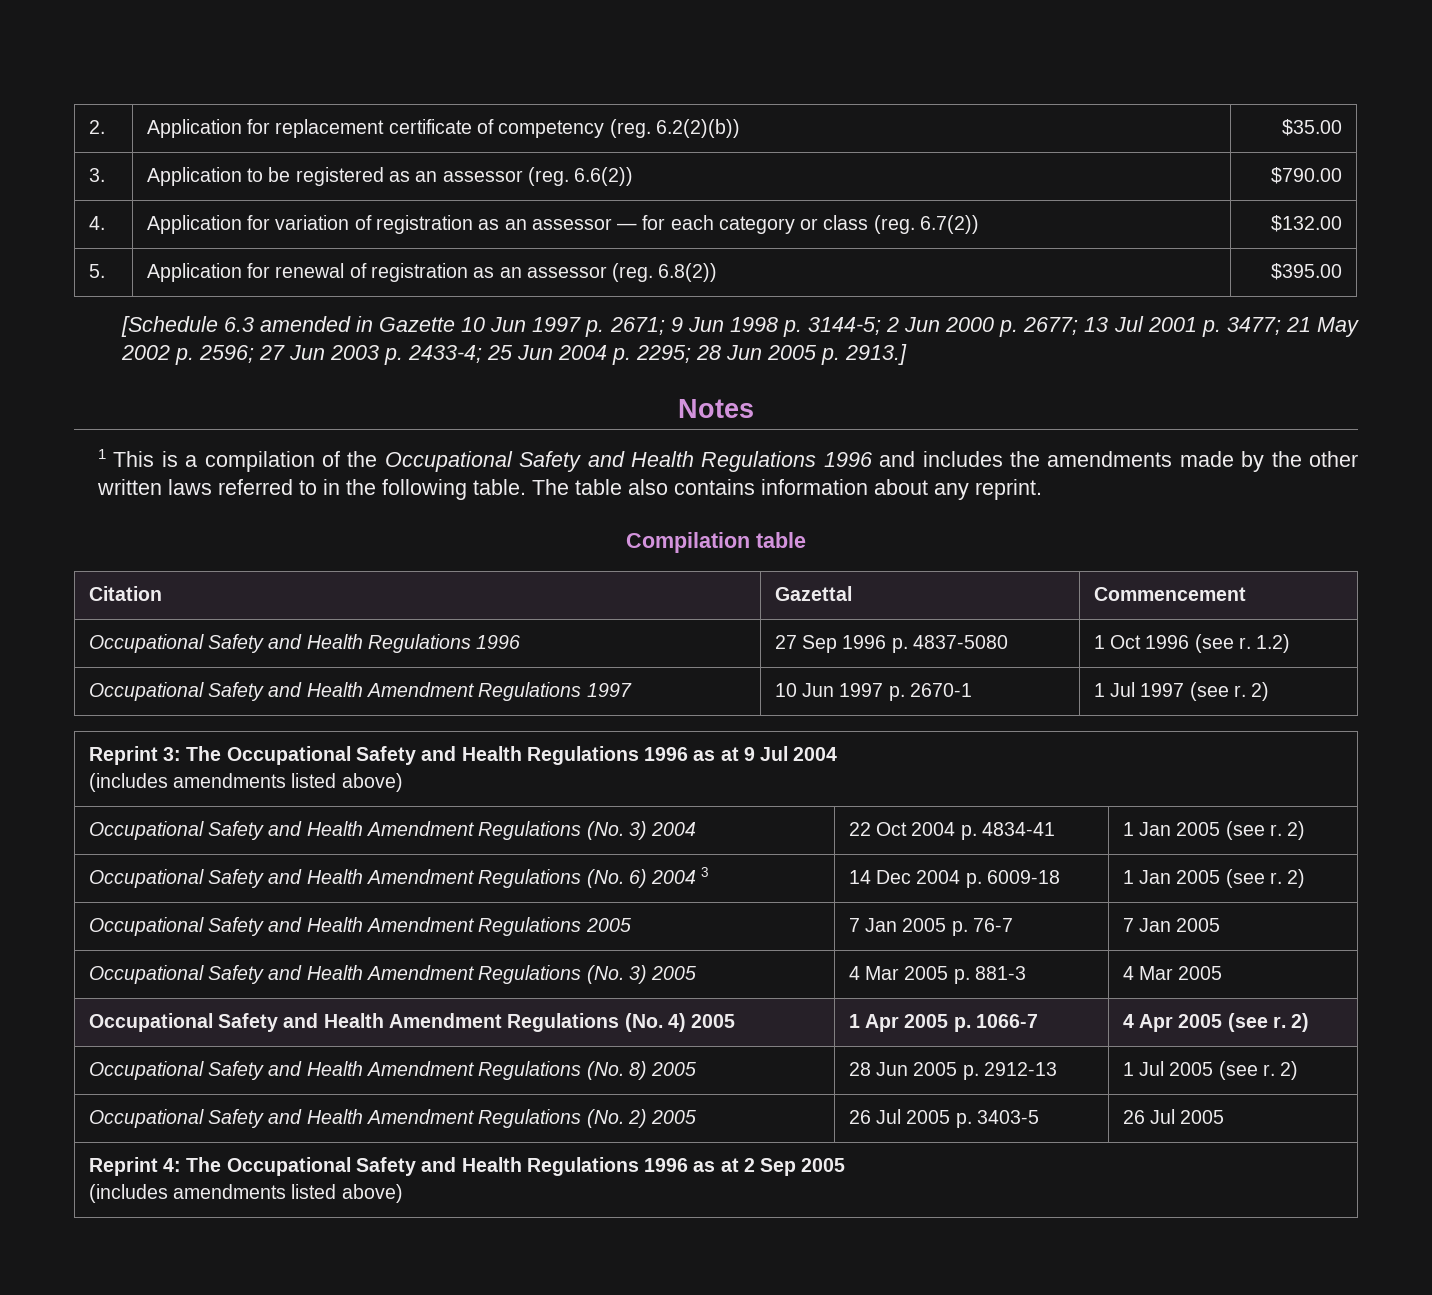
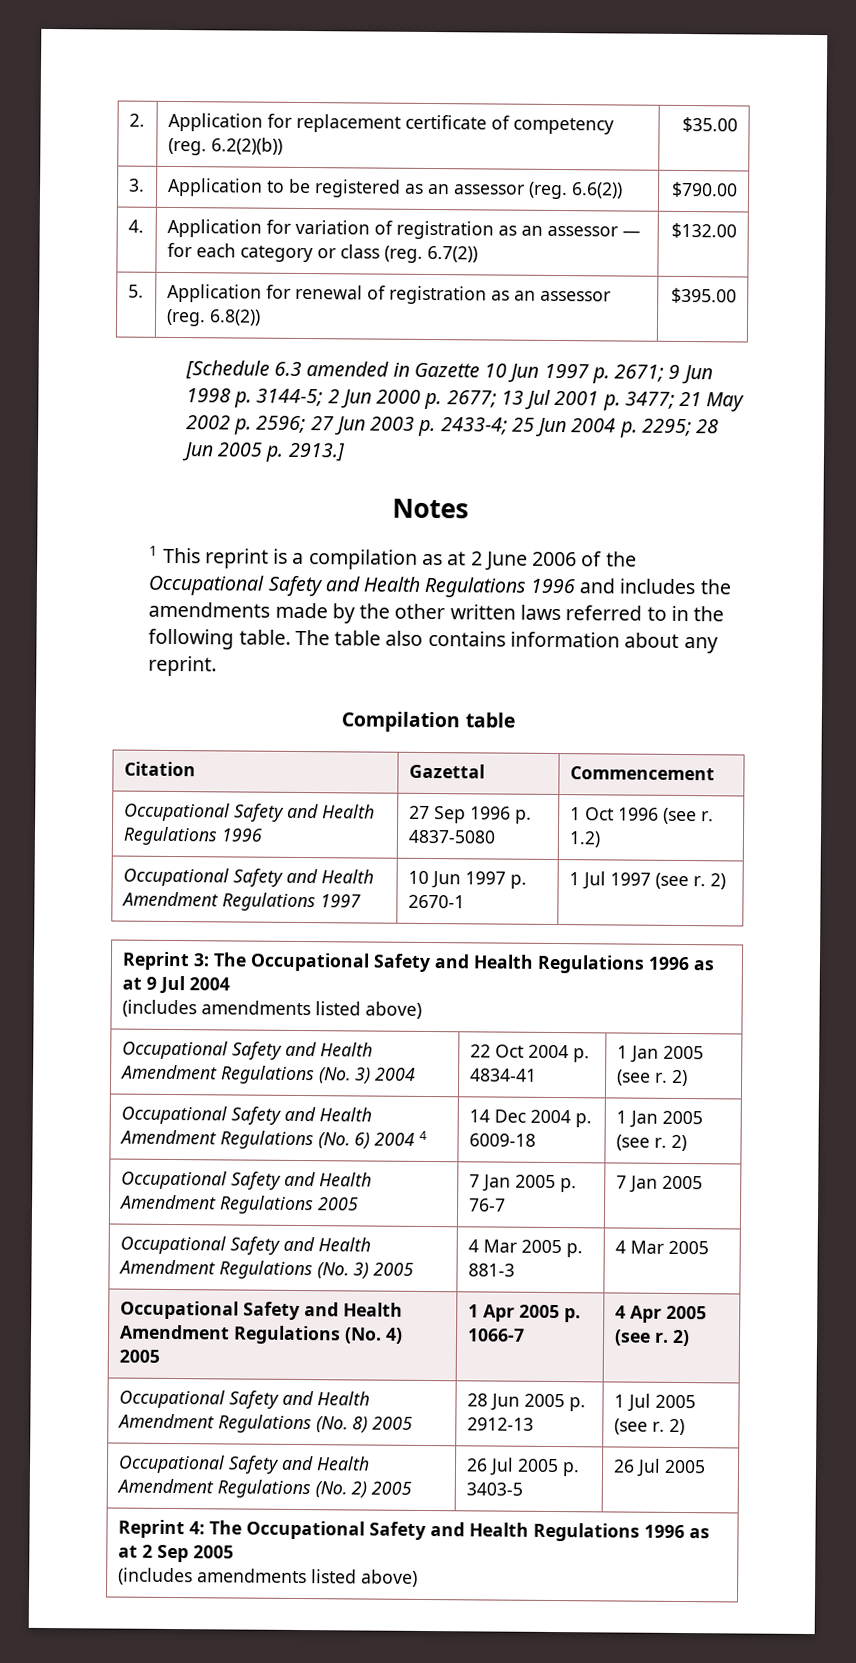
- 1 This is a compilation of the Occupational Safety and Health Regulations 1996 and includes the amendments made by the other written laws referred to in the following table.
+ 1 This reprint is a compilation as at 2 June 2006 of the Occupational Safety and Health Regulations 1996 and includes the amendments made by the other written laws referred to in the following table.
- Occupational Safety and Health Amendment Regulations (No. 6) 2004 3 | 14 Dec 2004 p. 6009-18 | 1 Jan 2005 (see r. 2)
+ Occupational Safety and Health Amendment Regulations (No. 6) 2004 4 | 14 Dec 2004 p. 6009-18 | 1 Jan 2005 (see r. 2)

